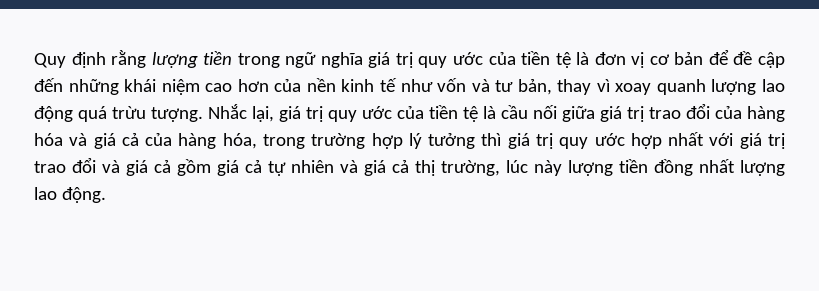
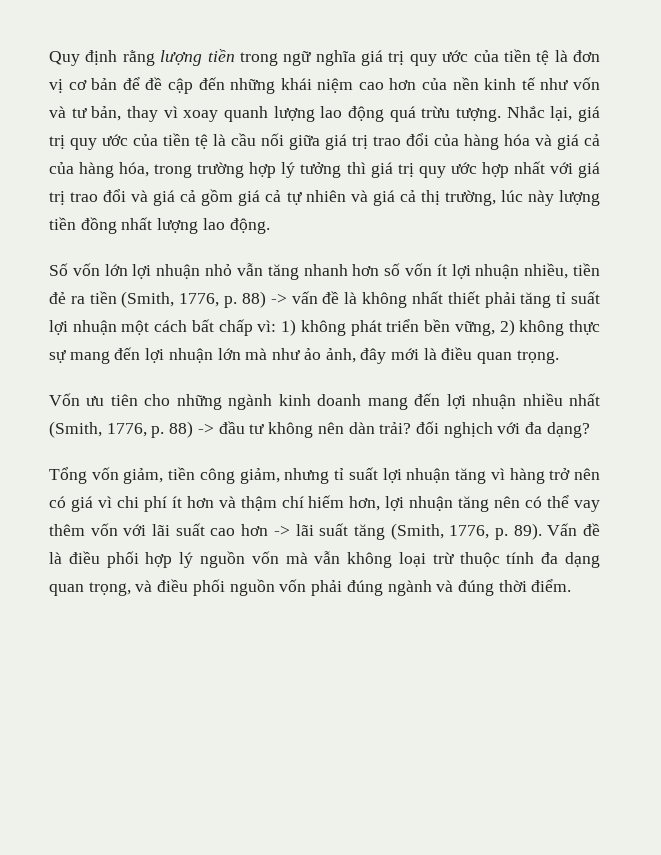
+ Số vốn lớn lợi nhuận nhỏ vẫn tăng nhanh hơn số vốn ít lợi nhuận nhiều, tiền đẻ ra tiền (Smith, 1776, p. 88) -> vấn đề là không nhất thiết phải tăng tỉ suất lợi nhuận một cách bất chấp vì: 1) không phát triển bền vững, 2) không thực sự mang đến lợi nhuận lớn mà như ảo ảnh, đây mới là điều quan trọng.
+ Vốn ưu tiên cho những ngành kinh doanh mang đến lợi nhuận nhiều nhất (Smith, 1776, p. 88) -> đầu tư không nên dàn trải? đối nghịch với đa dạng?
+ Tổng vốn giảm, tiền công giảm, nhưng tỉ suất lợi nhuận tăng vì hàng trở nên có giá vì chi phí ít hơn và thậm chí hiếm hơn, lợi nhuận tăng nên có thể vay thêm vốn với lãi suất cao hơn -> lãi suất tăng (Smith, 1776, p. 89). Vấn đề là điều phối hợp lý nguồn vốn mà vẫn không loại trừ thuộc tính đa dạng quan trọng, và điều phối nguồn vốn phải đúng ngành và đúng thời điểm.

